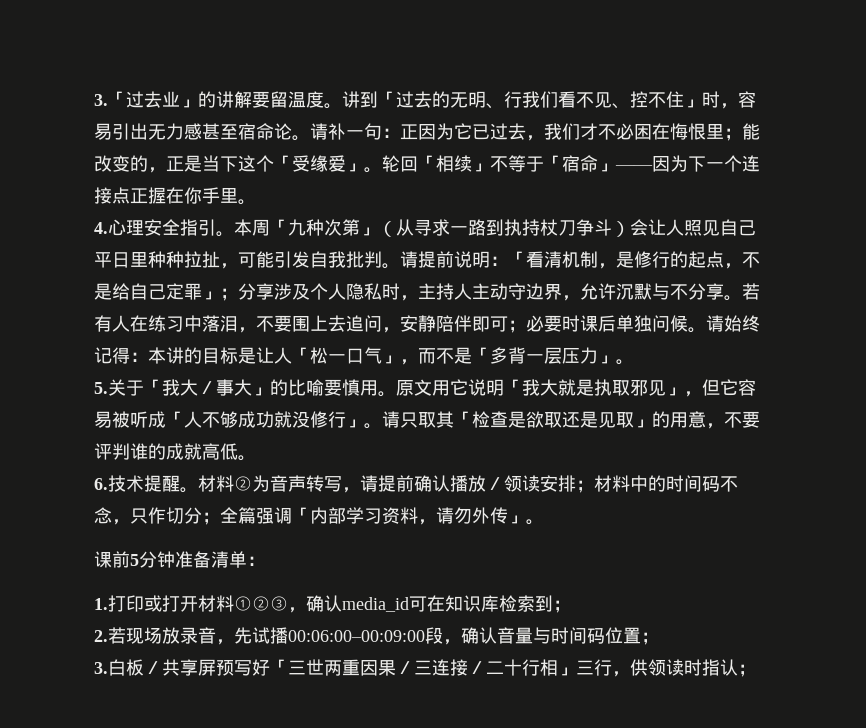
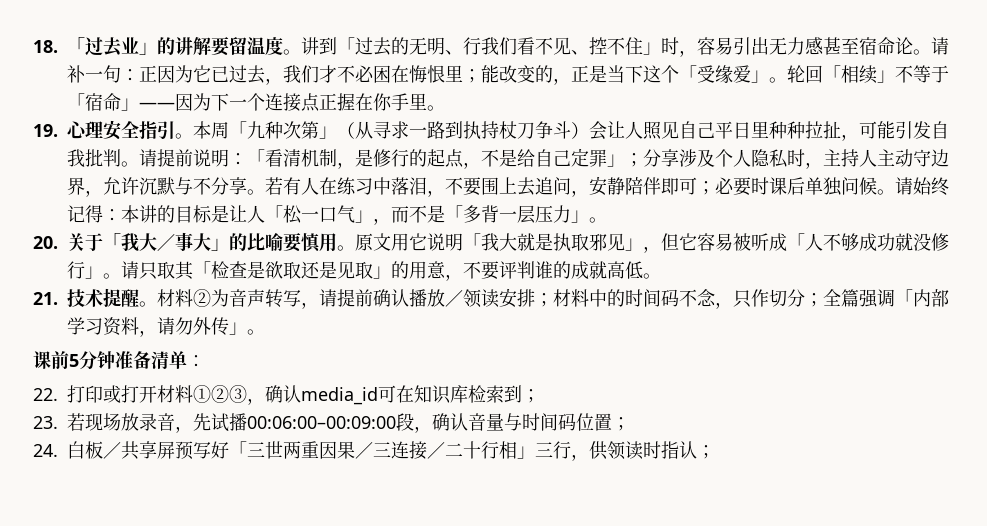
- 3.「过去业」的讲解要留温度。
+ 18.「过去业」的讲解要留温度。
- 4.心理安全指引。
+ 19.心理安全指引。
- 5.关于「我大／事大」的比喻要慎用。
+ 20.关于「我大／事大」的比喻要慎用。
- 6.技术提醒。
+ 21.技术提醒。
- 1.打印或打开材料①②③，确认media_id可在知识库检索到；
+ 22.打印或打开材料①②③，确认media_id可在知识库检索到；
- 2.若现场放录音，先试播00:06:00–00:09:00段，确认音量与时间码位置；
+ 23.若现场放录音，先试播00:06:00–00:09:00段，确认音量与时间码位置；
- 3.白板／共享屏预写好「三世两重因果／三连接／二十行相」三行，供领读时指认；
+ 24.白板／共享屏预写好「三世两重因果／三连接／二十行相」三行，供领读时指认；

